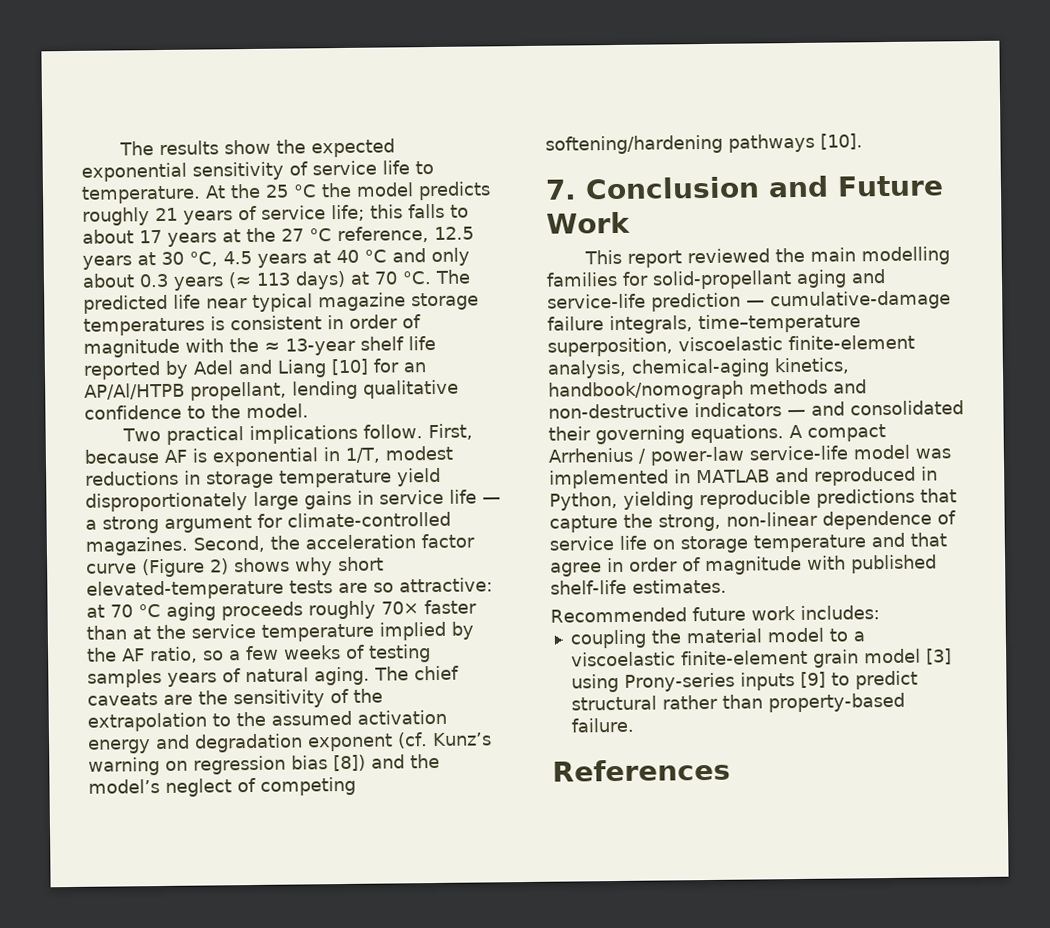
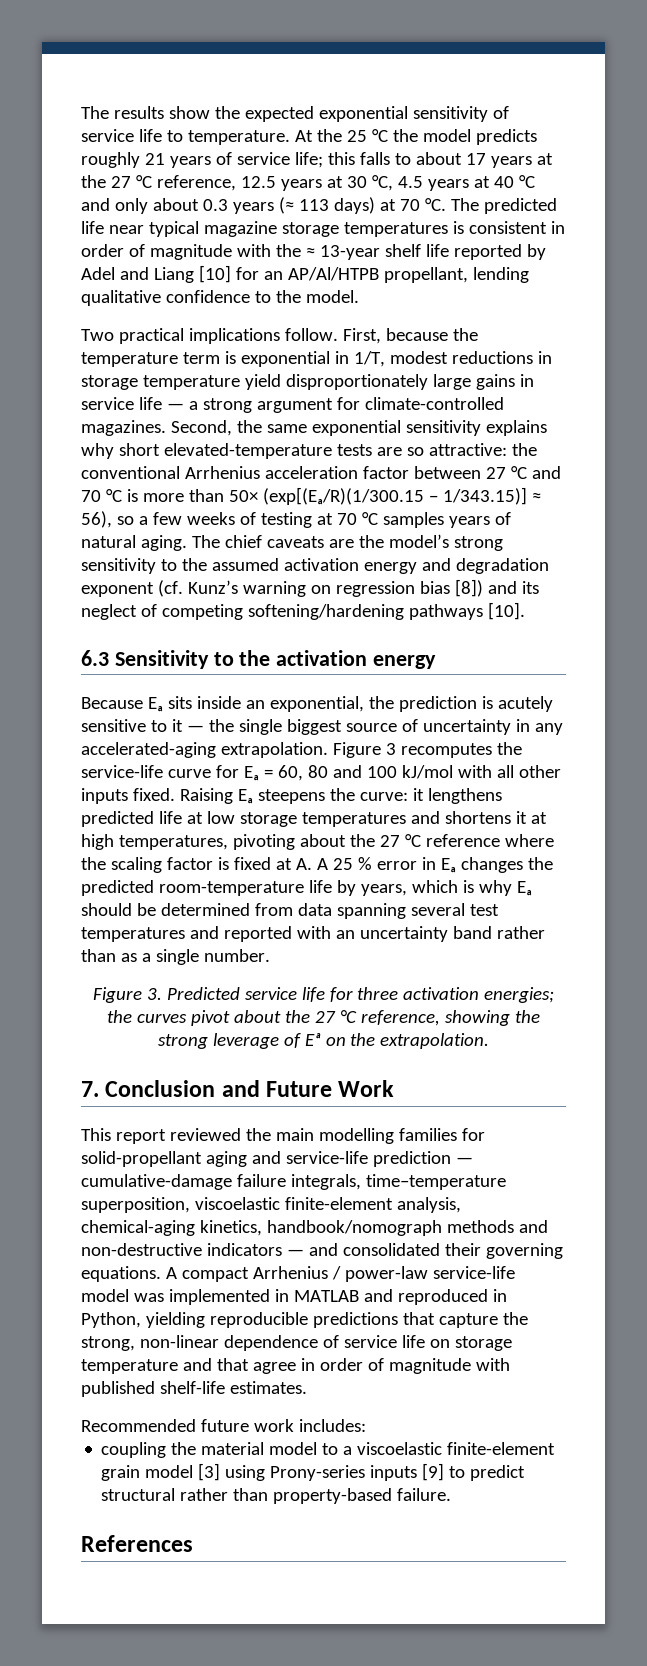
- First, because AF is exponential in 1/T, modest reductions in storage temperature yield disproportionately large gains in service life — a strong argument for climate-controlled magazines.
+ First, because the temperature term is exponential in 1/T, modest reductions in storage temperature yield disproportionately large gains in service life — a strong argument for climate-controlled magazines.
- Second, the acceleration factor curve (Figure 2) shows why short elevated-temperature tests are so attractive: at 70 °C aging proceeds roughly 70× faster than at the service temperature implied by the AF ratio, so a few weeks of testing samples years of natural aging.
+ Second, the same exponential sensitivity explains why short elevated-temperature tests are so attractive: the conventional Arrhenius acceleration factor between 27 °C and 70 °C is more than 50× (exp[(Eₐ/R)(1/300.15 − 1/343.15)] ≈ 56), so a few weeks of testing at 70 °C samples years of natural aging.
- The chief caveats are the sensitivity of the extrapolation to the assumed activation energy and degradation exponent (cf. Kunz’s warning on regression bias [8]) and the model’s neglect of competing softening/hardening pathways [10].
+ The chief caveats are the model’s strong sensitivity to the assumed activation energy and degradation exponent (cf. Kunz’s warning on regression bias [8]) and its neglect of competing softening/hardening pathways [10].
+ 6.3 Sensitivity to the activation energy
+ Because Eₐ sits inside an exponential, the prediction is acutely sensitive to it — the single biggest source of uncertainty in any accelerated-aging extrapolation. Figure 3 recomputes the service-life curve for Eₐ = 60, 80 and 100 kJ/mol with all other inputs fixed. Raising Eₐ steepens the curve: it lengthens predicted life at low storage temperatures and shortens it at high temperatures, pivoting about the 27 °C reference where the scaling factor is fixed at A. A 25 % error in Eₐ changes the predicted room-temperature life by years, which is why Eₐ should be determined from data spanning several test temperatures and reported with an uncertainty band rather than as a single number.
+ Figure 3. Predicted service life for three activation energies; the curves pivot about the 27 °C reference, showing the strong leverage of Eₐ on the extrapolation.

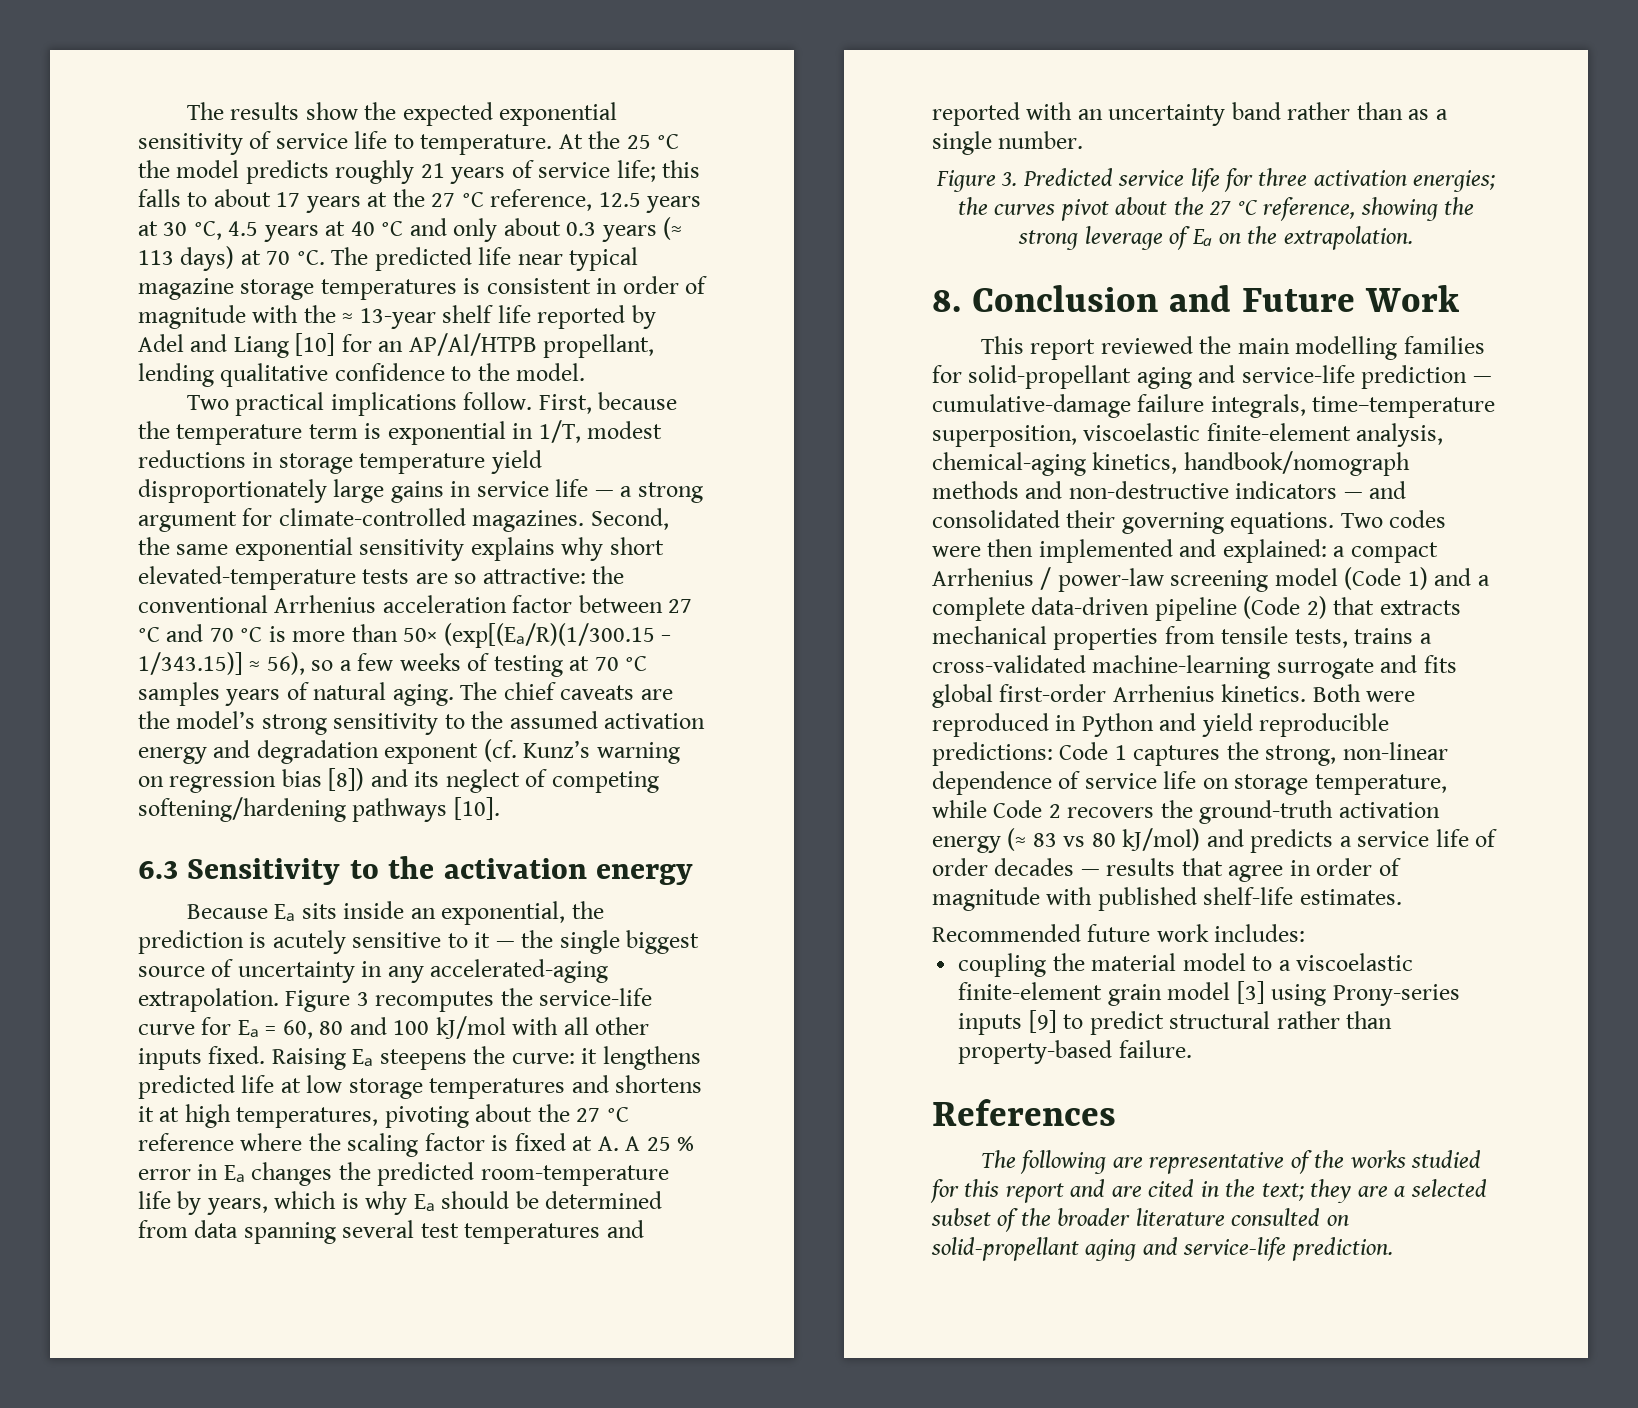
- 7. Conclusion and Future Work
+ 8. Conclusion and Future Work
- A compact Arrhenius / power-law service-life model was implemented in MATLAB and reproduced in Python, yielding reproducible predictions that capture the strong, non-linear dependence of service life on storage temperature and that agree in order of magnitude with published shelf-life estimates.
+ Two codes were then implemented and explained: a compact Arrhenius / power-law screening model (Code 1) and a complete data-driven pipeline (Code 2) that extracts mechanical properties from tensile tests, trains a cross-validated machine-learning surrogate and fits global first-order Arrhenius kinetics. Both were reproduced in Python and yield reproducible predictions: Code 1 captures the strong, non-linear dependence of service life on storage temperature, while Code 2 recovers the ground-truth activation energy (≈ 83 vs 80 kJ/mol) and predicts a service life of order decades — results that agree in order of magnitude with published shelf-life estimates.
+ The following are representative of the works studied for this report and are cited in the text; they are a selected subset of the broader literature consulted on solid-propellant aging and service-life prediction.

